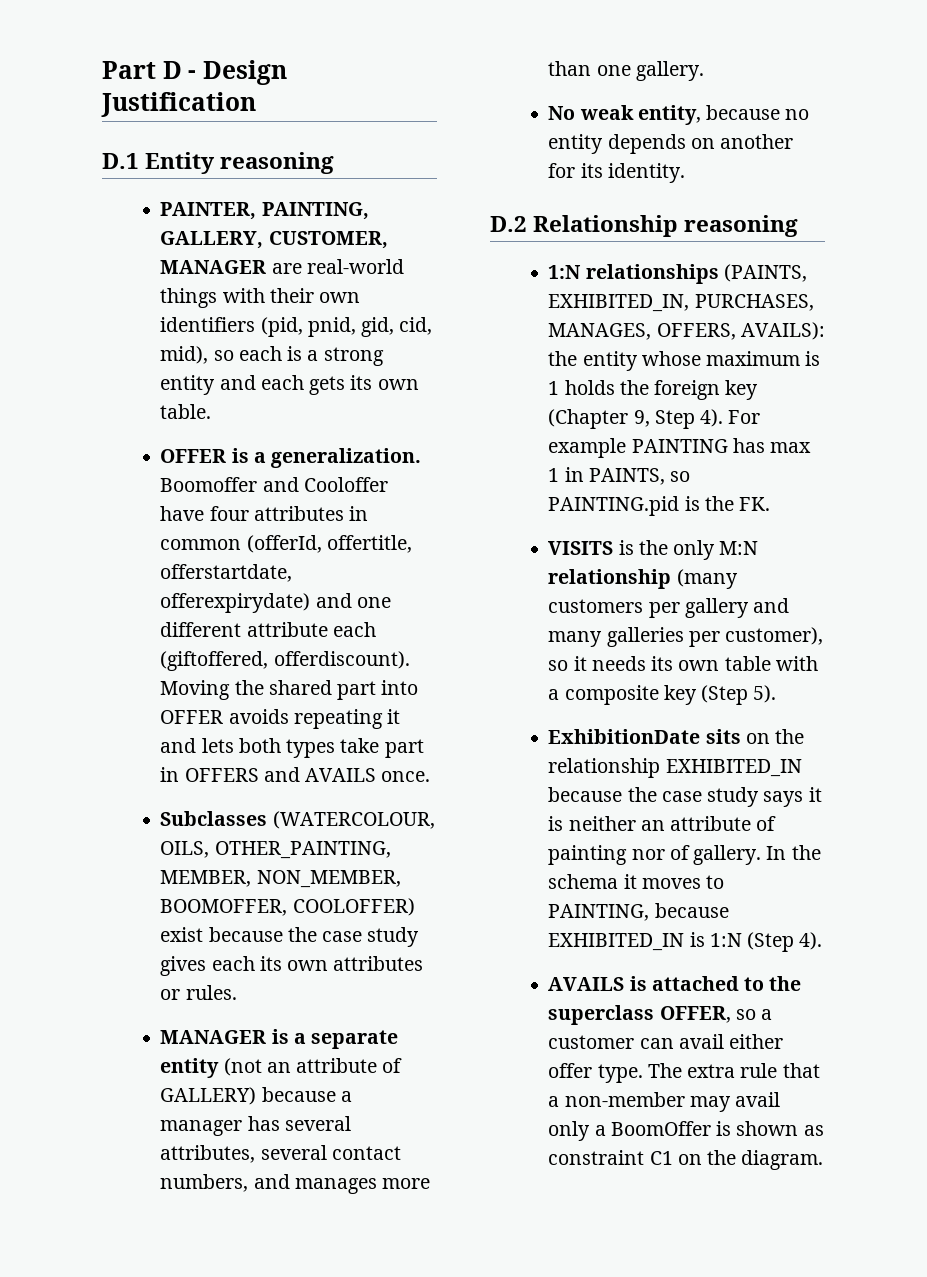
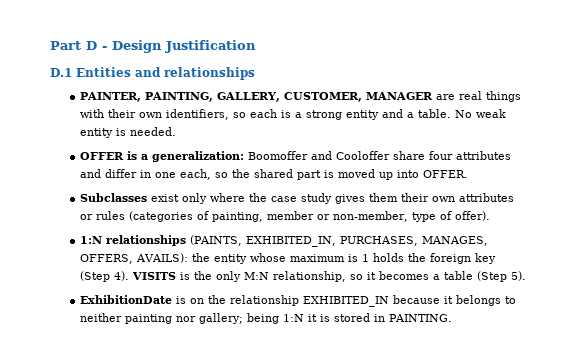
- D.1 Entity reasoning
+ D.1 Entities and relationships
- PAINTER, PAINTING, GALLERY, CUSTOMER, MANAGER are real-world things with their own identifiers (pid, pnid, gid, cid, mid), so each is a strong entity and each gets its own table.
+ PAINTER, PAINTING, GALLERY, CUSTOMER, MANAGER are real things with their own identifiers, so each is a strong entity and a table. No weak entity is needed.
- OFFER is a generalization. Boomoffer and Cooloffer have four attributes in common (offerId, offertitle, offerstartdate, offerexpirydate) and one different attribute each (giftoffered, offerdiscount). Moving the shared part into OFFER avoids repeating it and lets both types take part in OFFERS and AVAILS once.
- Subclasses (WATERCOLOUR, OILS, OTHER_PAINTING, MEMBER, NON_MEMBER, BOOMOFFER, COOLOFFER) exist because the case study gives each its own attributes or rules.
- MANAGER is a separate entity (not an attribute of GALLERY) because a manager has several attributes, several contact numbers, and manages more than one gallery.
- No weak entity, because no entity depends on another for its identity.
- D.2 Relationship reasoning
+ OFFER is a generalization: Boomoffer and Cooloffer share four attributes and differ in one each, so the shared part is moved up into OFFER.
+ Subclasses exist only where the case study gives them their own attributes or rules (categories of painting, member or non-member, type of offer).
- 1:N relationships (PAINTS, EXHIBITED_IN, PURCHASES, MANAGES, OFFERS, AVAILS): the entity whose maximum is 1 holds the foreign key (Chapter 9, Step 4). For example PAINTING has max 1 in PAINTS, so PAINTING.pid is the FK.
- VISITS is the only M:N relationship (many customers per gallery and many galleries per customer), so it needs its own table with a composite key (Step 5).
+ 1:N relationships (PAINTS, EXHIBITED_IN, PURCHASES, MANAGES, OFFERS, AVAILS): the entity whose maximum is 1 holds the foreign key (Step 4). VISITS is the only M:N relationship, so it becomes a table (Step 5).
- ExhibitionDate sits on the relationship EXHIBITED_IN because the case study says it is neither an attribute of painting nor of gallery. In the schema it moves to PAINTING, because EXHIBITED_IN is 1:N (Step 4).
- AVAILS is attached to the superclass OFFER, so a customer can avail either offer type. The extra rule that a non-member may avail only a BoomOffer is shown as constraint C1 on the diagram.
+ ExhibitionDate is on the relationship EXHIBITED_IN because it belongs to neither painting nor gallery; being 1:N it is stored in PAINTING.

